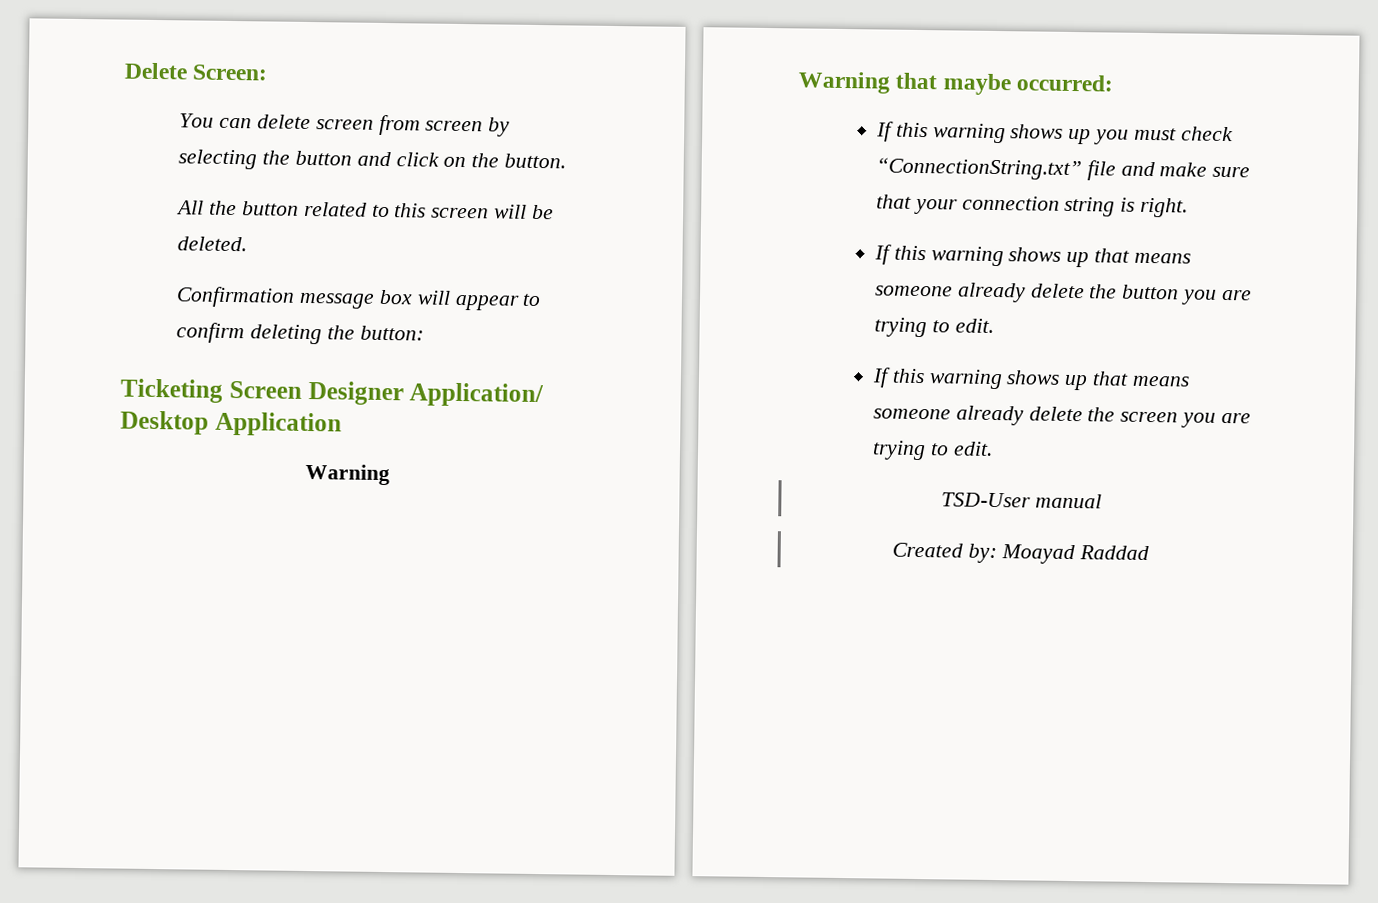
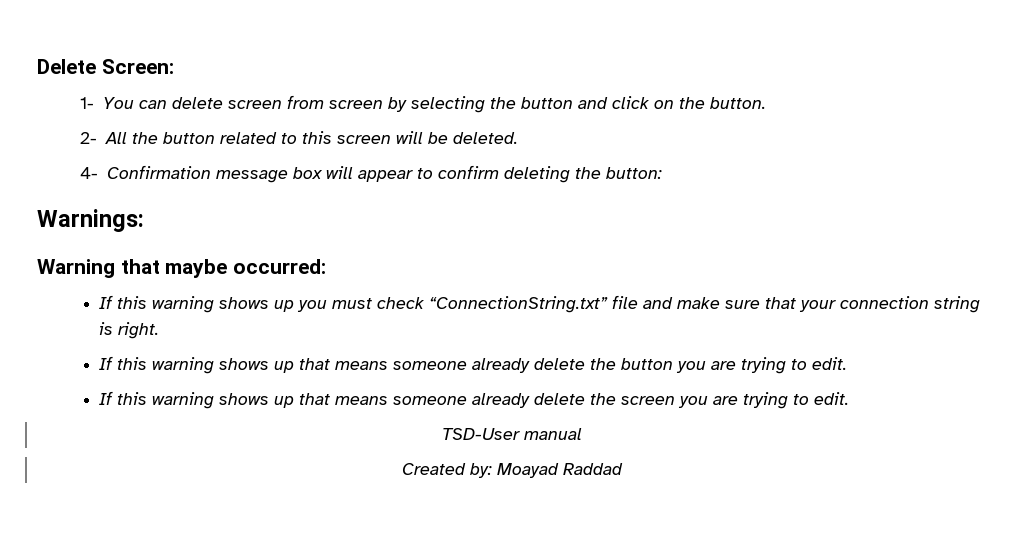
- You can delete screen from screen by selecting the button and click on the button.
+ 1- You can delete screen from screen by selecting the button and click on the button.
- All the button related to this screen will be deleted.
+ 2- All the button related to this screen will be deleted.
- Confirmation message box will appear to confirm deleting the button:
+ 4- Confirmation message box will appear to confirm deleting the button:
- Ticketing Screen Designer Application/ Desktop Application
- Warning
+ Warnings:

